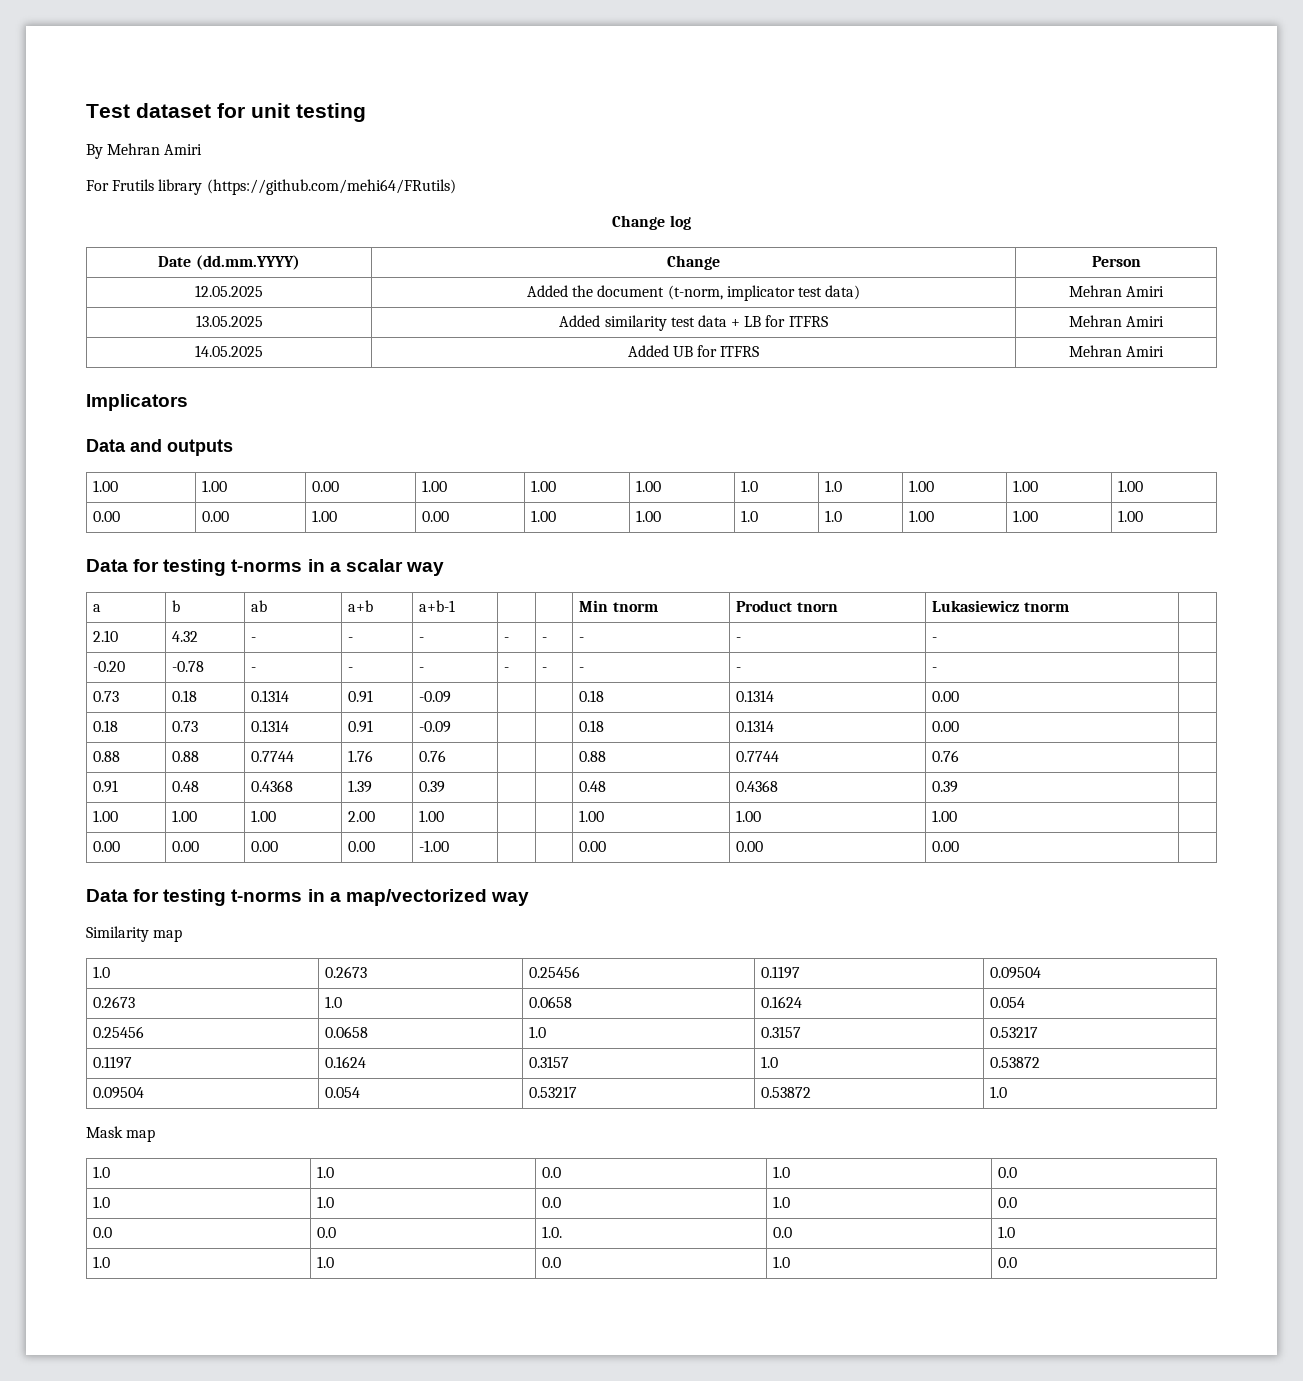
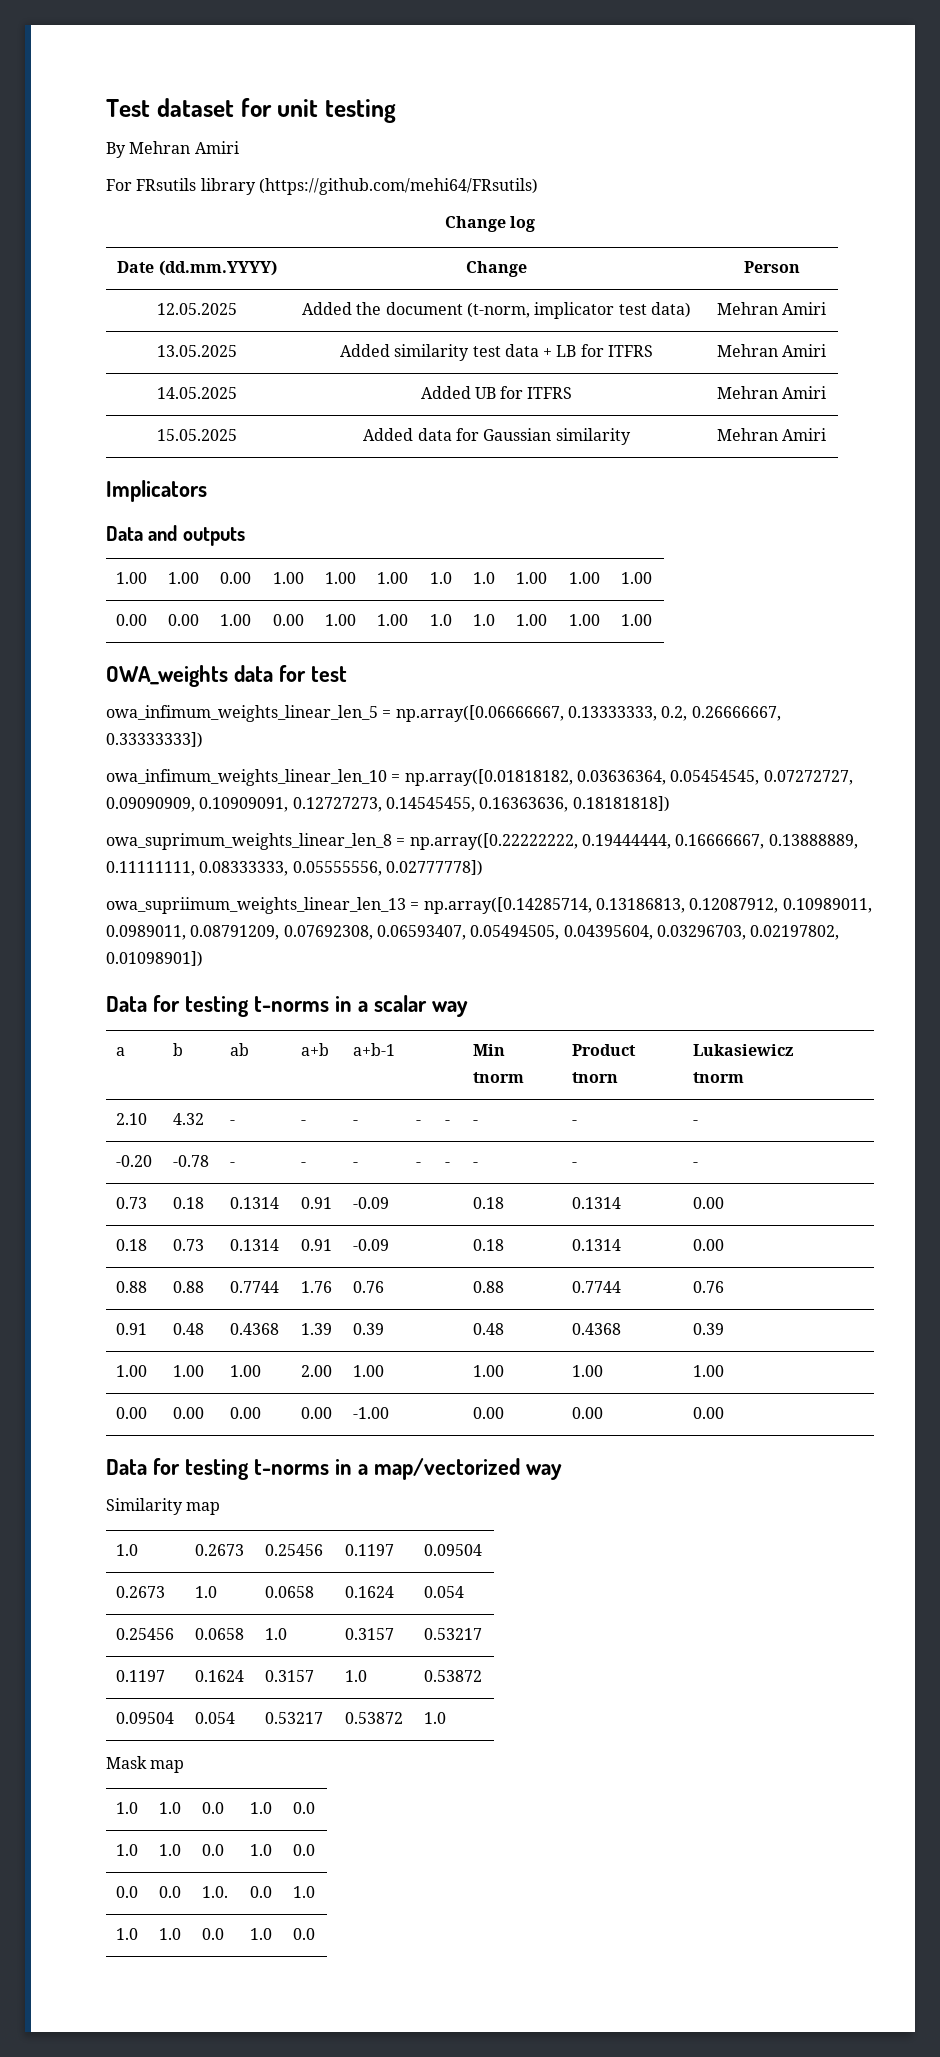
- For Frutils library (https://github.com/mehi64/FRutils)
+ For FRsutils library (https://github.com/mehi64/FRsutils)
+ 15.05.2025 | Added data for Gaussian similarity | Mehran Amiri
+ OWA_weights data for test
+ owa_infimum_weights_linear_len_5 = np.array([0.06666667, 0.13333333, 0.2, 0.26666667, 0.33333333])
+ owa_infimum_weights_linear_len_10 = np.array([0.01818182, 0.03636364, 0.05454545, 0.07272727, 0.09090909, 0.10909091, 0.12727273, 0.14545455, 0.16363636, 0.18181818])
+ owa_suprimum_weights_linear_len_8 = np.array([0.22222222, 0.19444444, 0.16666667, 0.13888889, 0.11111111, 0.08333333, 0.05555556, 0.02777778])
+ owa_supriimum_weights_linear_len_13 = np.array([0.14285714, 0.13186813, 0.12087912, 0.10989011, 0.0989011, 0.08791209, 0.07692308, 0.06593407, 0.05494505, 0.04395604, 0.03296703, 0.02197802, 0.01098901])

